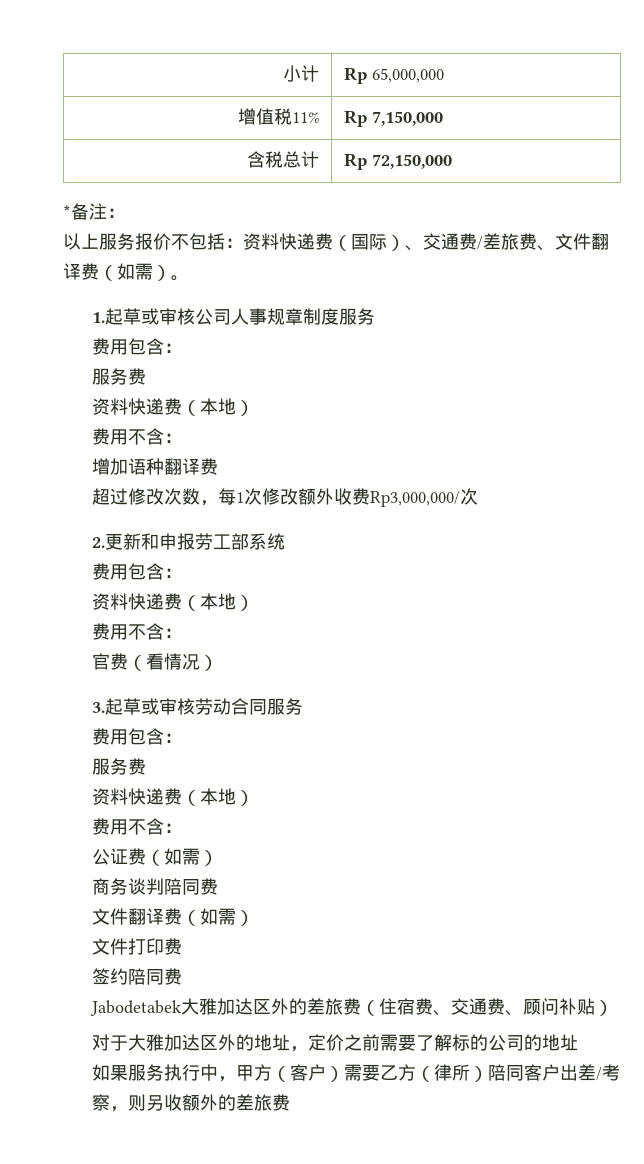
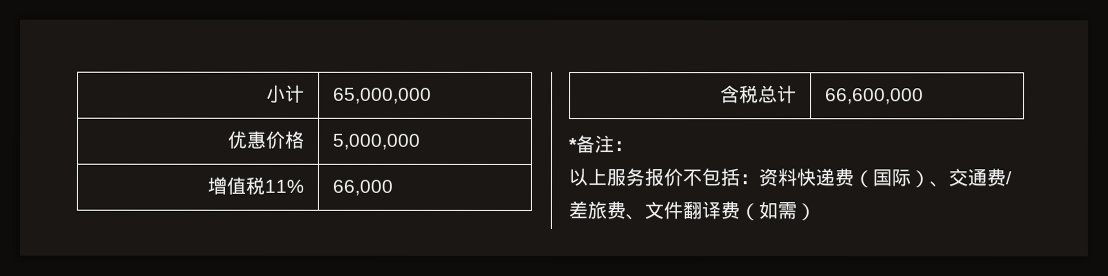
- 小计 | Rp 65,000,000
+ 小计 | 65,000,000
+ 优惠价格 | 5,000,000
- 增值税11% | Rp 7,150,000
+ 增值税11% | 66,000
- 含税总计 | Rp 72,150,000
+ 含税总计 | 66,600,000
- 以上服务报价不包括：资料快递费（国际）、交通费/差旅费、文件翻译费（如需）。
- 1.起草或审核公司人事规章制度服务
- 费用包含：
- 服务费
- 资料快递费（本地）
- 费用不含：
- 增加语种翻译费
- 超过修改次数，每1次修改额外收费Rp3,000,000/次
- 2.更新和申报劳工部系统
- 费用包含：
- 资料快递费（本地）
- 费用不含：
- 官费（看情况）
- 3.起草或审核劳动合同服务
- 费用包含：
- 服务费
- 资料快递费（本地）
- 费用不含：
- 公证费（如需）
- 商务谈判陪同费
- 文件翻译费（如需）
- 文件打印费
- 签约陪同费
- Jabodetabek大雅加达区外的差旅费（住宿费、交通费、顾问补贴）
- 对于大雅加达区外的地址，定价之前需要了解标的公司的地址
- 如果服务执行中，甲方（客户）需要乙方（律所）陪同客户出差/考察，则另收额外的差旅费
+ 以上服务报价不包括：资料快递费（国际）、交通费/差旅费、文件翻译费（如需）

